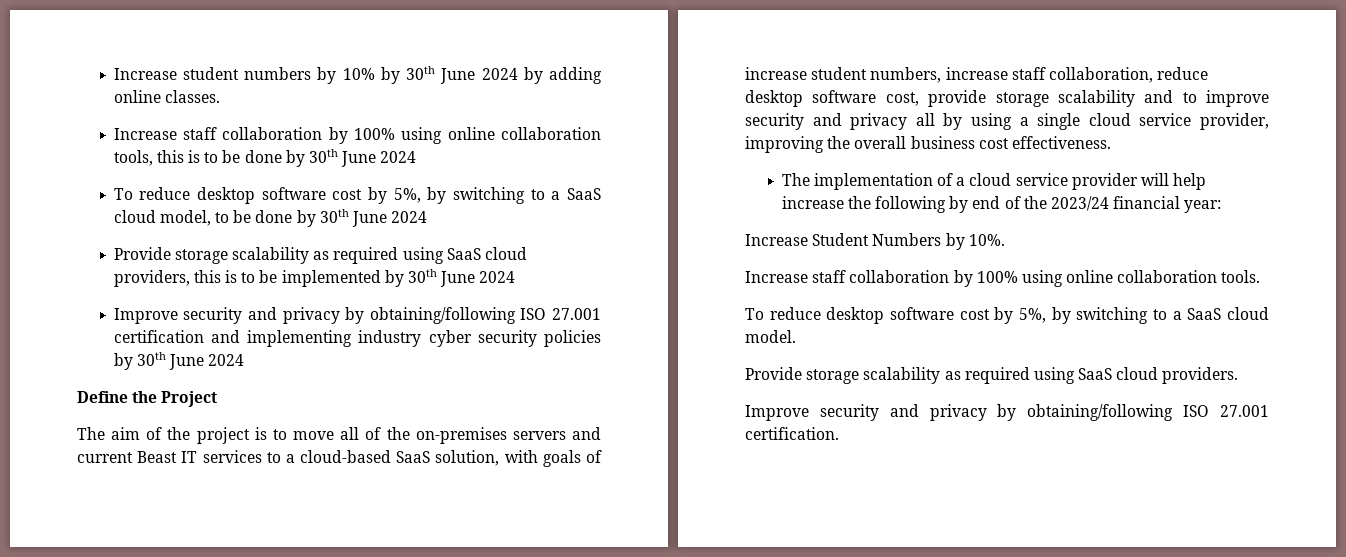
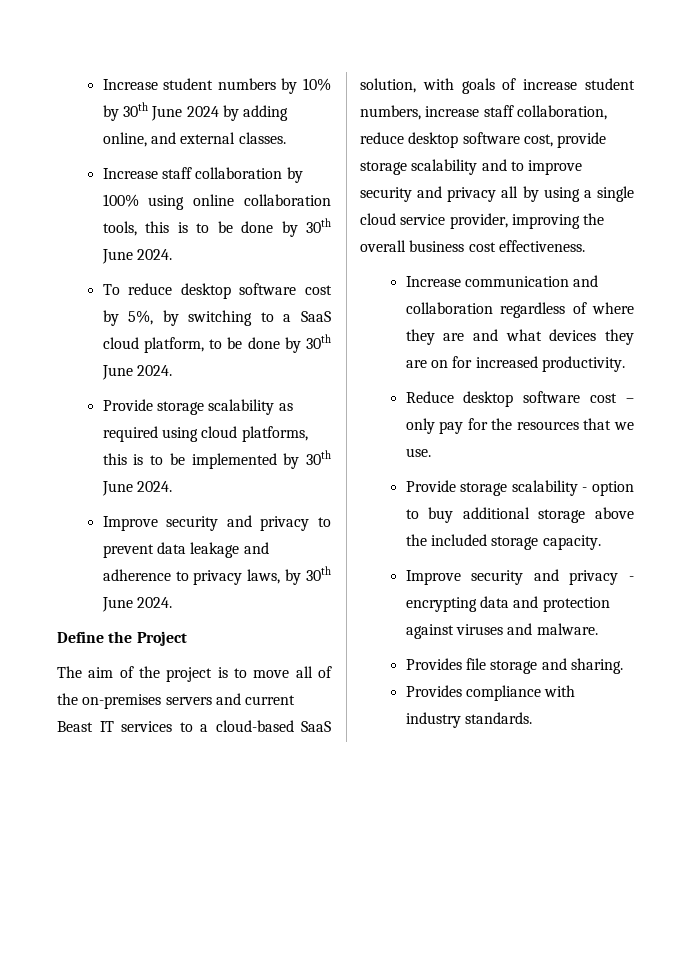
- Increase student numbers by 10% by 30th June 2024 by adding online classes.
+ Increase student numbers by 10% by 30th June 2024 by adding online, and external classes.
- Increase staff collaboration by 100% using online collaboration tools, this is to be done by 30th June 2024
+ Increase staff collaboration by 100% using online collaboration tools, this is to be done by 30th June 2024.
- To reduce desktop software cost by 5%, by switching to a SaaS cloud model, to be done by 30th June 2024
- Provide storage scalability as required using SaaS cloud providers, this is to be implemented by 30th June 2024
- Improve security and privacy by obtaining/following ISO 27.001 certification and implementing industry cyber security policies by 30th June 2024
+ To reduce desktop software cost by 5%, by switching to a SaaS cloud platform, to be done by 30th June 2024.
+ Provide storage scalability as required using cloud platforms, this is to be implemented by 30th June 2024.
+ Improve security and privacy to prevent data leakage and adherence to privacy laws, by 30th June 2024.
- The implementation of a cloud service provider will help increase the following by end of the 2023/24 financial year:
- Increase Student Numbers by 10%.
- Increase staff collaboration by 100% using online collaboration tools.
- To reduce desktop software cost by 5%, by switching to a SaaS cloud model.
- Provide storage scalability as required using SaaS cloud providers.
- Improve security and privacy by obtaining/following ISO 27.001 certification.
+ Increase communication and collaboration regardless of where they are and what devices they are on for increased productivity.
+ Reduce desktop software cost – only pay for the resources that we use.
+ Provide storage scalability - option to buy additional storage above the included storage capacity.
+ Improve security and privacy - encrypting data and protection against viruses and malware.
+ Provides file storage and sharing.
+ Provides compliance with industry standards.

